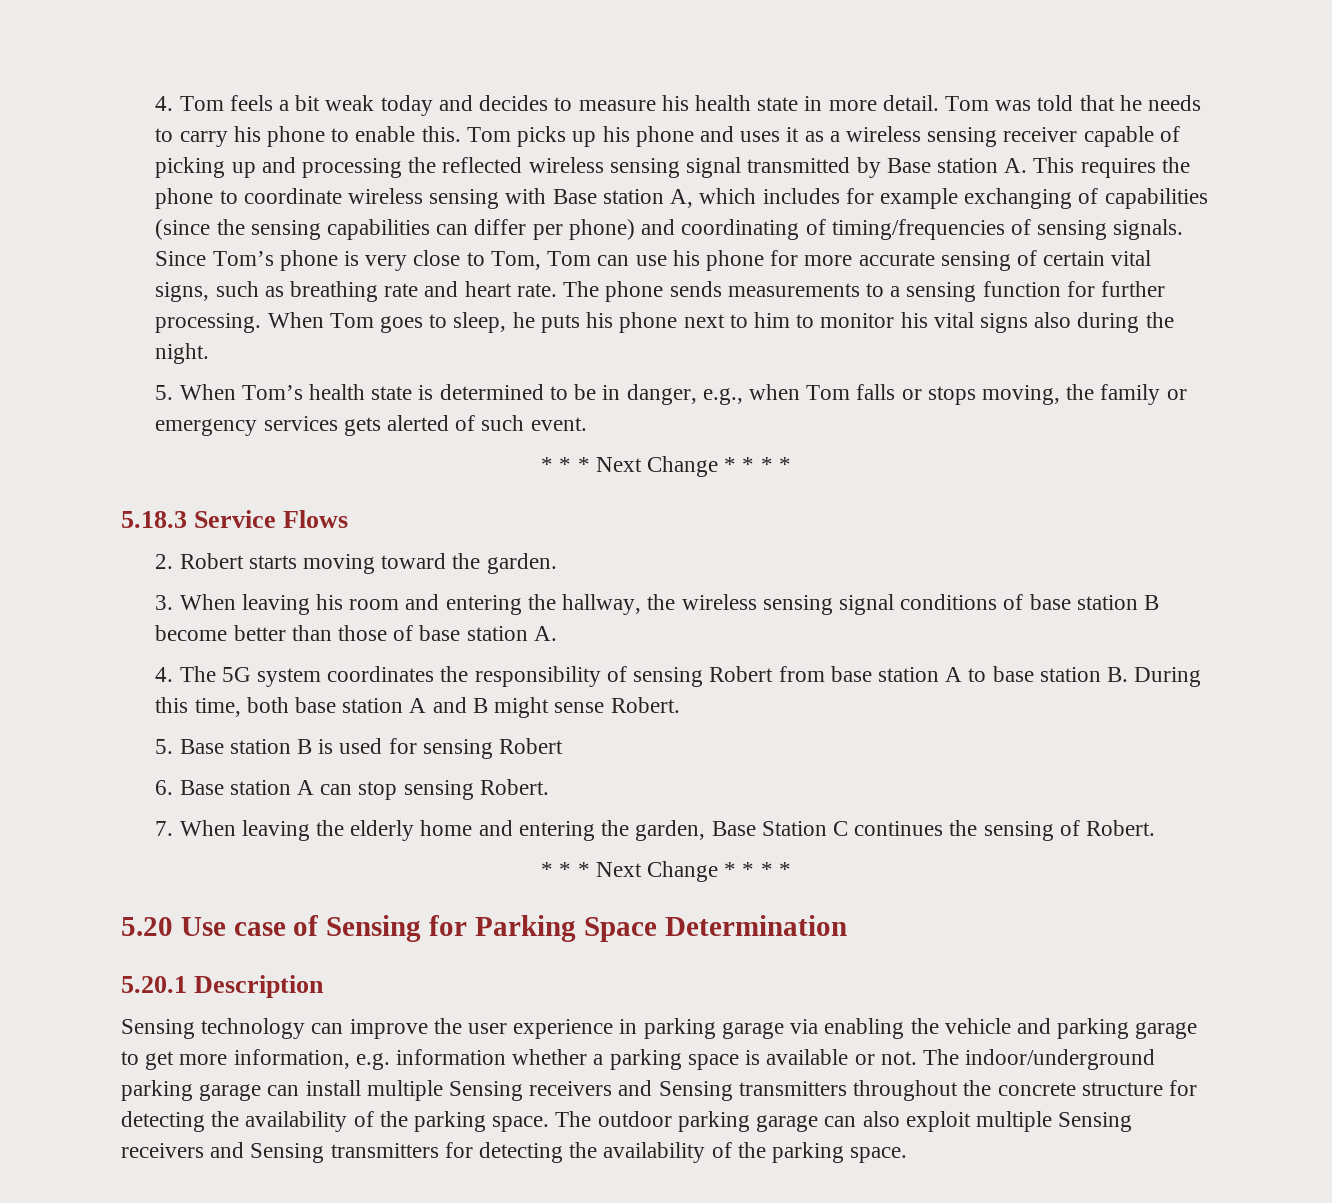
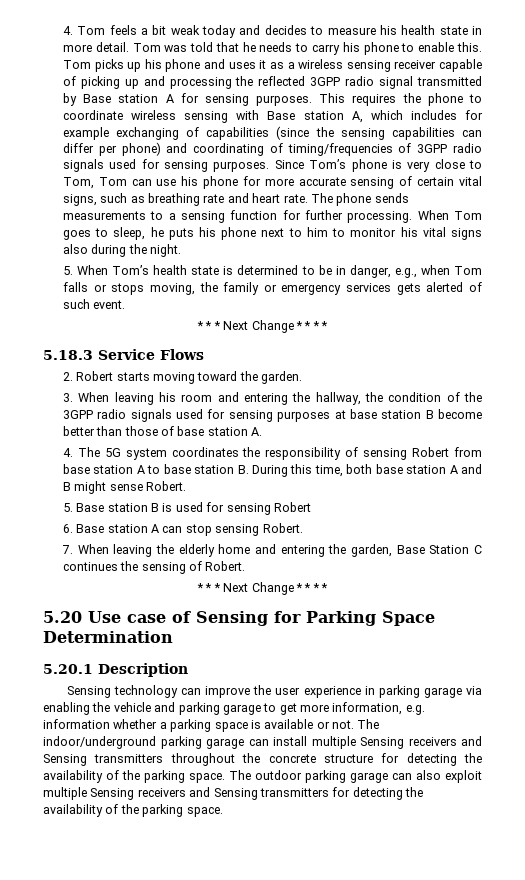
- Tom picks up his phone and uses it as a wireless sensing receiver capable of picking up and processing the reflected wireless sensing signal transmitted by Base station A. This requires the phone to coordinate wireless sensing with Base station A, which includes for example exchanging of capabilities (since the sensing capabilities can differ per phone) and coordinating of timing/frequencies of sensing signals.
+ Tom picks up his phone and uses it as a wireless sensing receiver capable of picking up and processing the reflected 3GPP radio signal transmitted by Base station A for sensing purposes. This requires the phone to coordinate wireless sensing with Base station A, which includes for example exchanging of capabilities (since the sensing capabilities can differ per phone) and coordinating of timing/frequencies of 3GPP radio signals used for sensing purposes.
- 3. When leaving his room and entering the hallway, the wireless sensing signal conditions of base station B become better than those of base station A.
+ 3. When leaving his room and entering the hallway, the condition of the 3GPP radio signals used for sensing purposes at base station B become better than those of base station A.

